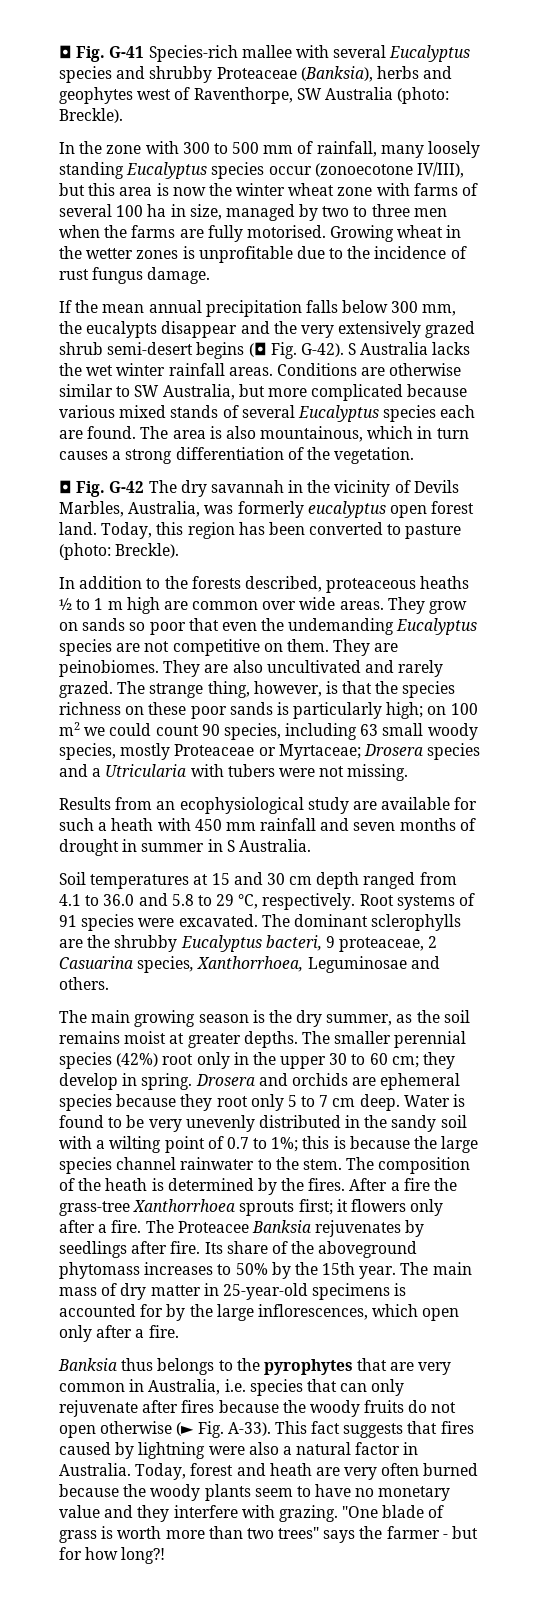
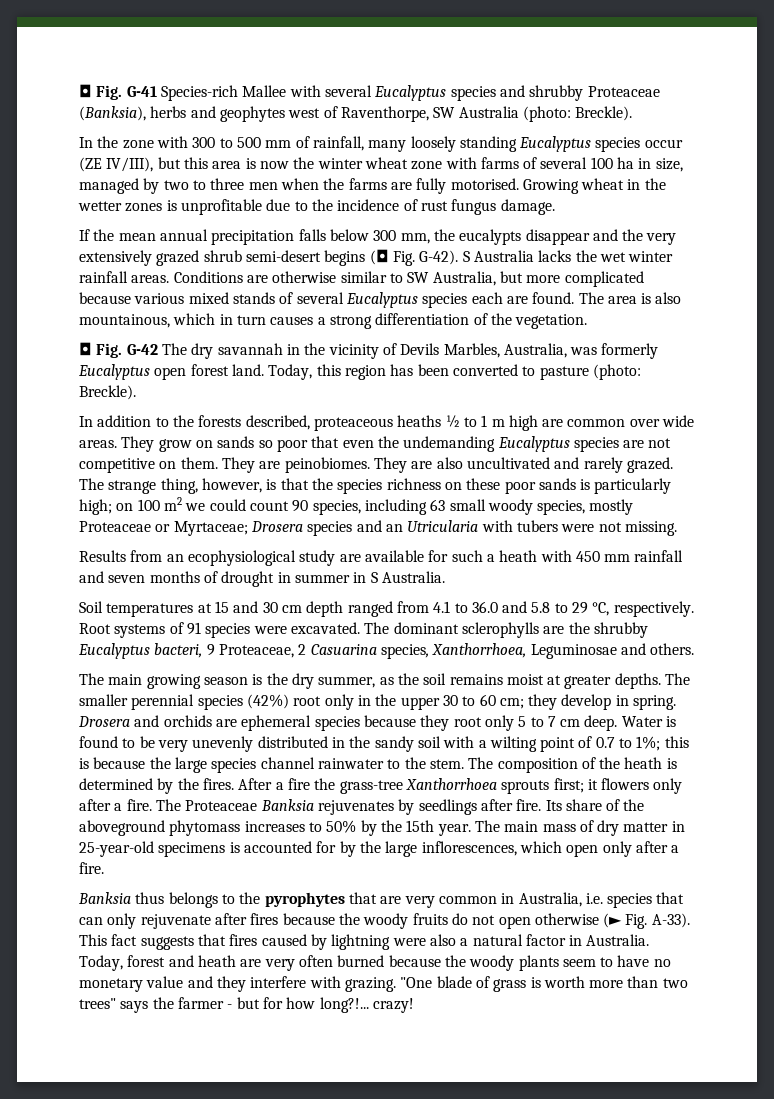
- ◘ Fig. G-41 Species-rich mallee with several Eucalyptus species and shrubby Proteaceae (Banksia), herbs and geophytes west of Raventhorpe, SW Australia (photo: Breckle).
+ ◘ Fig. G-41 Species-rich Mallee with several Eucalyptus species and shrubby Proteaceae (Banksia), herbs and geophytes west of Raventhorpe, SW Australia (photo: Breckle).
- In the zone with 300 to 500 mm of rainfall, many loosely standing Eucalyptus species occur (zonoecotone IV/III), but this area is now the winter wheat zone with farms of several 100 ha in size, managed by two to three men when the farms are fully motorised.
+ In the zone with 300 to 500 mm of rainfall, many loosely standing Eucalyptus species occur (ZE IV/III), but this area is now the winter wheat zone with farms of several 100 ha in size, managed by two to three men when the farms are fully motorised.
- ◘ Fig. G-42 The dry savannah in the vicinity of Devils Marbles, Australia, was formerly eucalyptus open forest land.
+ ◘ Fig. G-42 The dry savannah in the vicinity of Devils Marbles, Australia, was formerly Eucalyptus open forest land.
- The strange thing, however, is that the species richness on these poor sands is particularly high; on 100 m2 we could count 90 species, including 63 small woody species, mostly Proteaceae or Myrtaceae; Drosera species and a Utricularia with tubers were not missing.
+ The strange thing, however, is that the species richness on these poor sands is particularly high; on 100 m2 we could count 90 species, including 63 small woody species, mostly Proteaceae or Myrtaceae; Drosera species and an Utricularia with tubers were not missing.
- The dominant sclerophylls are the shrubby Eucalyptus bacteri, 9 proteaceae, 2 Casuarina species, Xanthorrhoea, Leguminosae and others.
+ The dominant sclerophylls are the shrubby Eucalyptus bacteri, 9 Proteaceae, 2 Casuarina species, Xanthorrhoea, Leguminosae and others.
- The Proteacee Banksia rejuvenates by seedlings after fire.
+ The Proteaceae Banksia rejuvenates by seedlings after fire.
- "One blade of grass is worth more than two trees" says the farmer - but for how long?!
+ "One blade of grass is worth more than two trees" says the farmer - but for how long?!... crazy!

